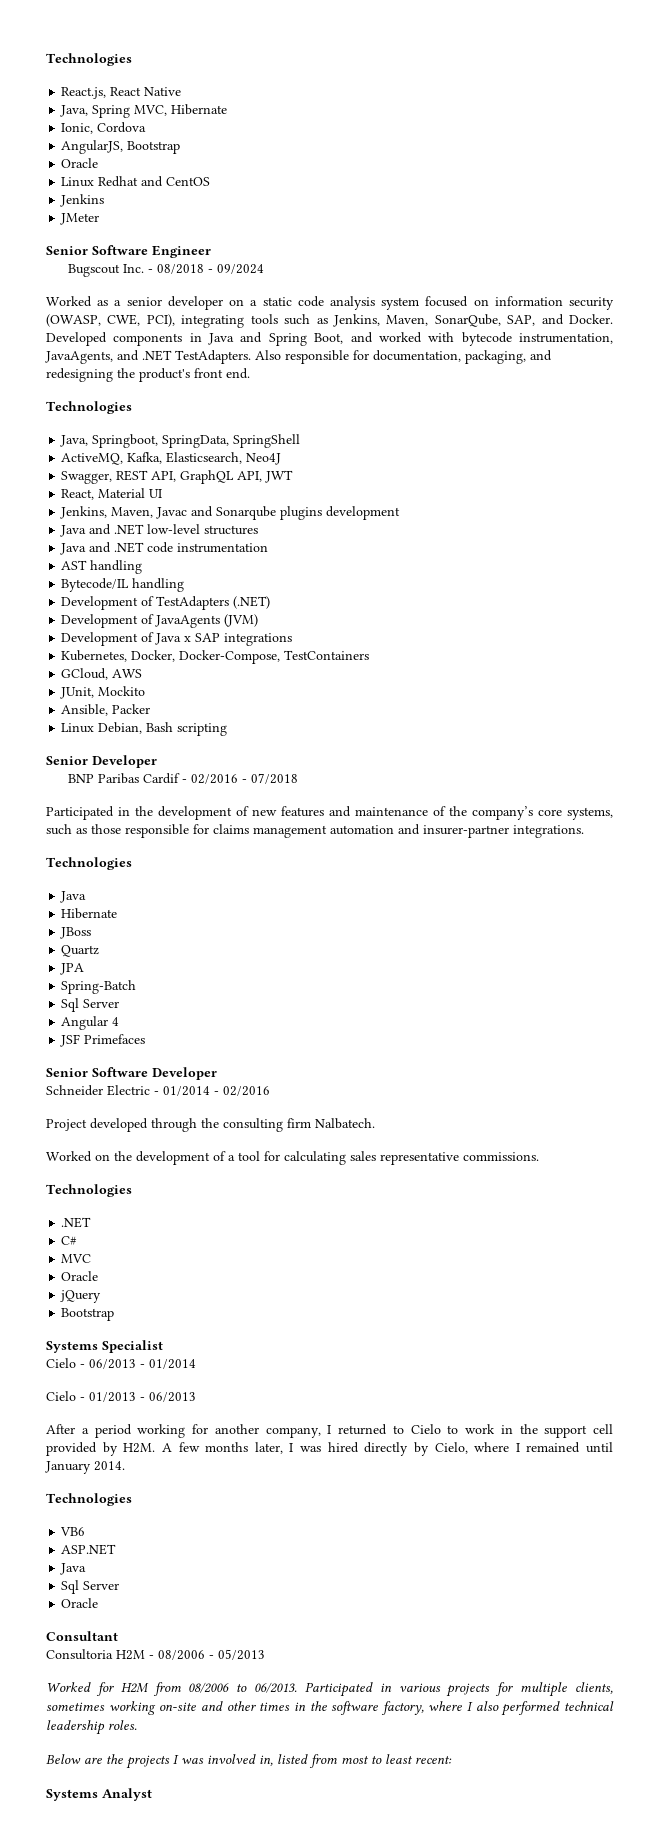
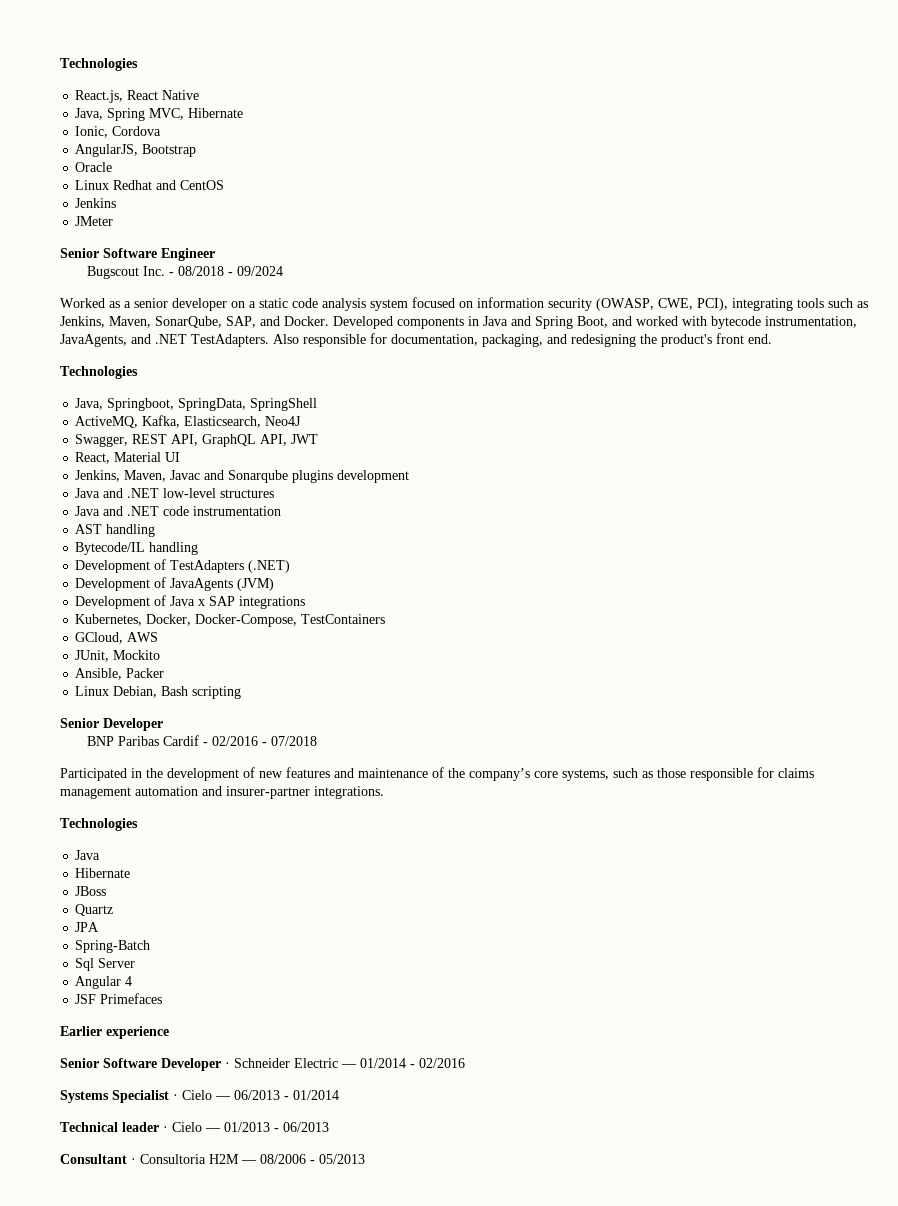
+ Earlier experience
- Senior Software Developer
- Schneider Electric - 01/2014 - 02/2016
+ Senior Software Developer · Schneider Electric — 01/2014 - 02/2016
- Project developed through the consulting firm Nalbatech.
- Worked on the development of a tool for calculating sales representative commissions.
- Technologies
- .NET
- C#
- MVC
- Oracle
- jQuery
- Bootstrap
- Systems Specialist
- Cielo - 06/2013 - 01/2014
+ Systems Specialist · Cielo — 06/2013 - 01/2014
- Cielo - 01/2013 - 06/2013
- After a period working for another company, I returned to Cielo to work in the support cell provided by H2M. A few months later, I was hired directly by Cielo, where I remained until January 2014.
- Technologies
- VB6
- ASP.NET
- Java
- Sql Server
- Oracle
+ Technical leader · Cielo — 01/2013 - 06/2013
- Consultant
- Consultoria H2M - 08/2006 - 05/2013
+ Consultant · Consultoria H2M — 08/2006 - 05/2013
- Worked for H2M from 08/2006 to 06/2013. Participated in various projects for multiple clients, sometimes working on-site and other times in the software factory, where I also performed technical leadership roles.
- Below are the projects I was involved in, listed from most to least recent:
- Systems Analyst

